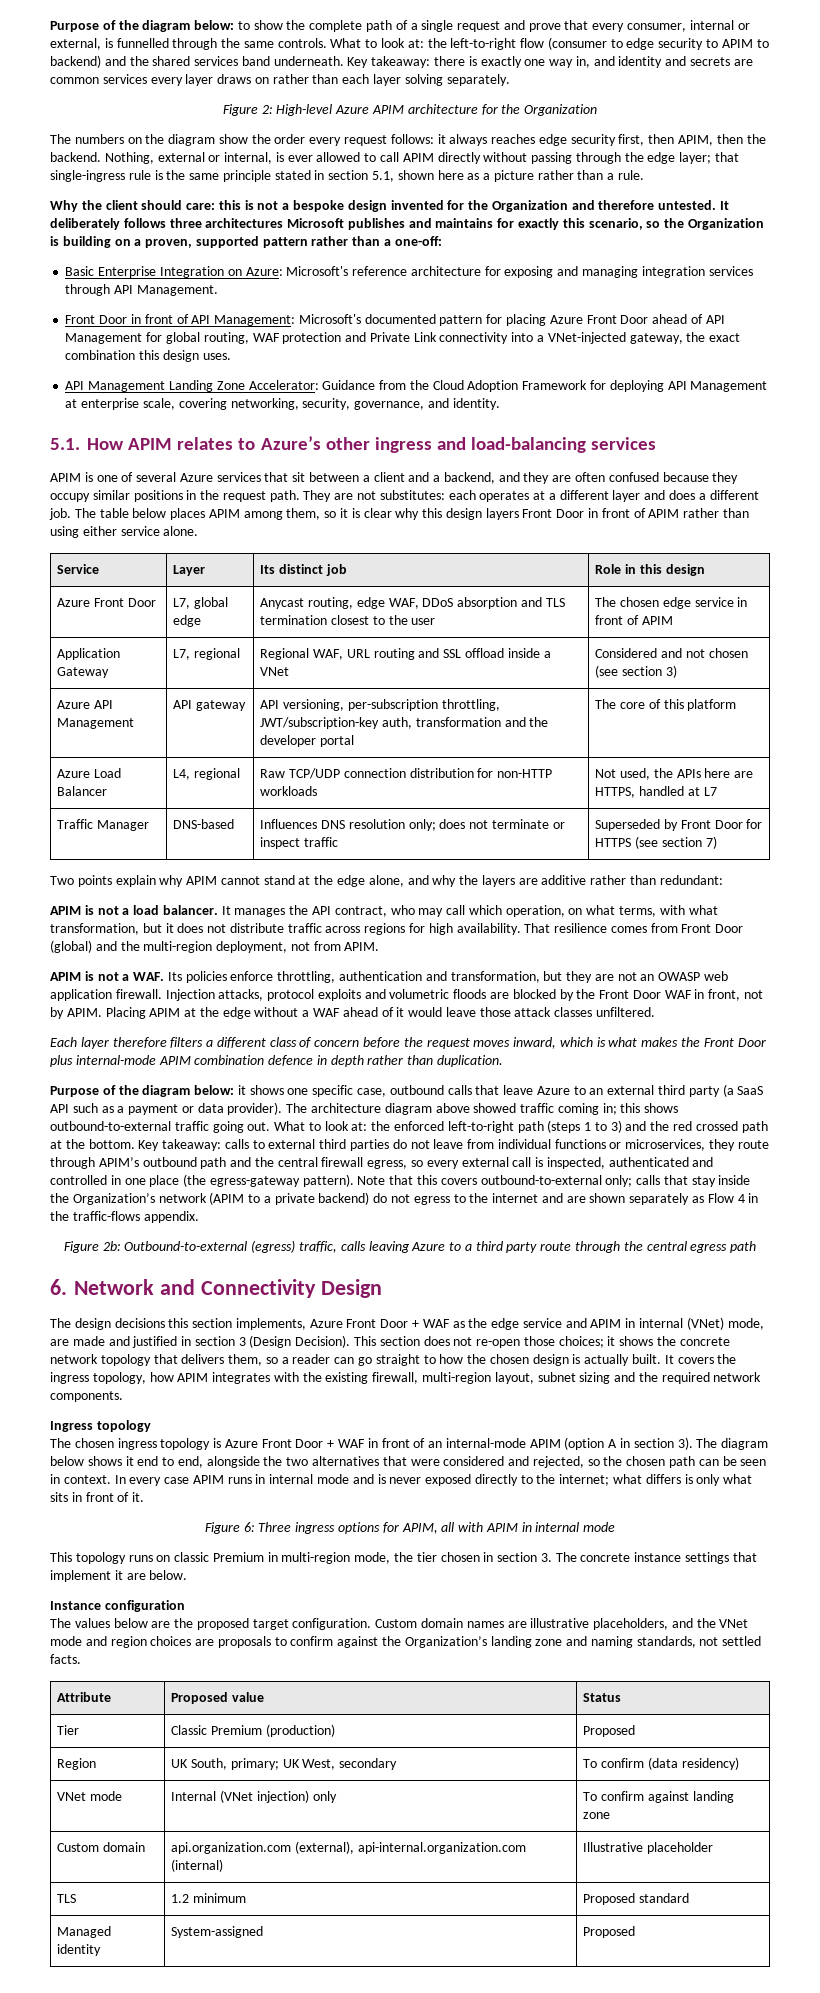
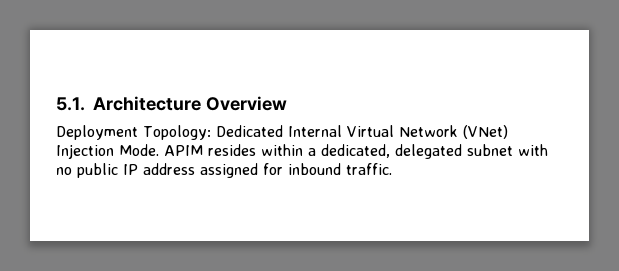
- Purpose of the diagram below: to show the complete path of a single request and prove that every consumer, internal or external, is funnelled through the same controls. What to look at: the left-to-right flow (consumer to edge security to APIM to backend) and the shared services band underneath. Key takeaway: there is exactly one way in, and identity and secrets are common services every layer draws on rather than each layer solving separately.
- Figure 2: High-level Azure APIM architecture for the Organization
- The numbers on the diagram show the order every request follows: it always reaches edge security first, then APIM, then the backend. Nothing, external or internal, is ever allowed to call APIM directly without passing through the edge layer; that single-ingress rule is the same principle stated in section 5.1, shown here as a picture rather than a rule.
- Why the client should care: this is not a bespoke design invented for the Organization and therefore untested. It deliberately follows three architectures Microsoft publishes and maintains for exactly this scenario, so the Organization is building on a proven, supported pattern rather than a one-off:
- Basic Enterprise Integration on Azure: Microsoft's reference architecture for exposing and managing integration services through API Management.
- Front Door in front of API Management: Microsoft's documented pattern for placing Azure Front Door ahead of API Management for global routing, WAF protection and Private Link connectivity into a VNet-injected gateway, the exact combination this design uses.
- API Management Landing Zone Accelerator: Guidance from the Cloud Adoption Framework for deploying API Management at enterprise scale, covering networking, security, governance, and identity.
- 5.1. How APIM relates to Azure’s other ingress and load-balancing services
- APIM is one of several Azure services that sit between a client and a backend, and they are often confused because they occupy similar positions in the request path. They are not substitutes: each operates at a different layer and does a different job. The table below places APIM among them, so it is clear why this design layers Front Door in front of APIM rather than using either service alone.
- Service | Layer | Its distinct job | Role in this design
- Azure Front Door | L7, global edge | Anycast routing, edge WAF, DDoS absorption and TLS termination closest to the user | The chosen edge service in front of APIM
- Application Gateway | L7, regional | Regional WAF, URL routing and SSL offload inside a VNet | Considered and not chosen (see section 3)
- Azure API Management | API gateway | API versioning, per-subscription throttling, JWT/subscription-key auth, transformation and the developer portal | The core of this platform
- Azure Load Balancer | L4, regional | Raw TCP/UDP connection distribution for non-HTTP workloads | Not used, the APIs here are HTTPS, handled at L7
- Traffic Manager | DNS-based | Influences DNS resolution only; does not terminate or inspect traffic | Superseded by Front Door for HTTPS (see section 7)
- Two points explain why APIM cannot stand at the edge alone, and why the layers are additive rather than redundant:
- APIM is not a load balancer. It manages the API contract, who may call which operation, on what terms, with what transformation, but it does not distribute traffic across regions for high availability. That resilience comes from Front Door (global) and the multi-region deployment, not from APIM.
- APIM is not a WAF. Its policies enforce throttling, authentication and transformation, but they are not an OWASP web application firewall. Injection attacks, protocol exploits and volumetric floods are blocked by the Front Door WAF in front, not by APIM. Placing APIM at the edge without a WAF ahead of it would leave those attack classes unfiltered.
- Each layer therefore filters a different class of concern before the request moves inward, which is what makes the Front Door plus internal-mode APIM combination defence in depth rather than duplication.
- Purpose of the diagram below: it shows one specific case, outbound calls that leave Azure to an external third party (a SaaS API such as a payment or data provider). The architecture diagram above showed traffic coming in; this shows outbound-to-external traffic going out. What to look at: the enforced left-to-right path (steps 1 to 3) and the red crossed path at the bottom. Key takeaway: calls to external third parties do not leave from individual functions or microservices, they route through APIM’s outbound path and the central firewall egress, so every external call is inspected, authenticated and controlled in one place (the egress-gateway pattern). Note that this covers outbound-to-external only; calls that stay inside the Organization’s network (APIM to a private backend) do not egress to the internet and are shown separately as Flow 4 in the traffic-flows appendix.
- Figure 2b: Outbound-to-external (egress) traffic, calls leaving Azure to a third party route through the central egress path
- 6. Network and Connectivity Design
- The design decisions this section implements, Azure Front Door + WAF as the edge service and APIM in internal (VNet) mode, are made and justified in section 3 (Design Decision). This section does not re-open those choices; it shows the concrete network topology that delivers them, so a reader can go straight to how the chosen design is actually built. It covers the ingress topology, how APIM integrates with the existing firewall, multi-region layout, subnet sizing and the required network components.
- Ingress topology
- The chosen ingress topology is Azure Front Door + WAF in front of an internal-mode APIM (option A in section 3). The diagram below shows it end to end, alongside the two alternatives that were considered and rejected, so the chosen path can be seen in context. In every case APIM runs in internal mode and is never exposed directly to the internet; what differs is only what sits in front of it.
- Figure 6: Three ingress options for APIM, all with APIM in internal mode
- This topology runs on classic Premium in multi-region mode, the tier chosen in section 3. The concrete instance settings that implement it are below.
- Instance configuration
- The values below are the proposed target configuration. Custom domain names are illustrative placeholders, and the VNet mode and region choices are proposals to confirm against the Organization’s landing zone and naming standards, not settled facts.
- Attribute | Proposed value | Status
- Tier | Classic Premium (production) | Proposed
- Region | UK South, primary; UK West, secondary | To confirm (data residency)
- VNet mode | Internal (VNet injection) only | To confirm against landing zone
- Custom domain | api.organization.com (external), api-internal.organization.com (internal) | Illustrative placeholder
- TLS | 1.2 minimum | Proposed standard
- Managed identity | System-assigned | Proposed
+ 5.1. Architecture Overview
+ Deployment Topology: Dedicated Internal Virtual Network (VNet) Injection Mode. APIM resides within a dedicated, delegated subnet with no public IP address assigned for inbound traffic.

